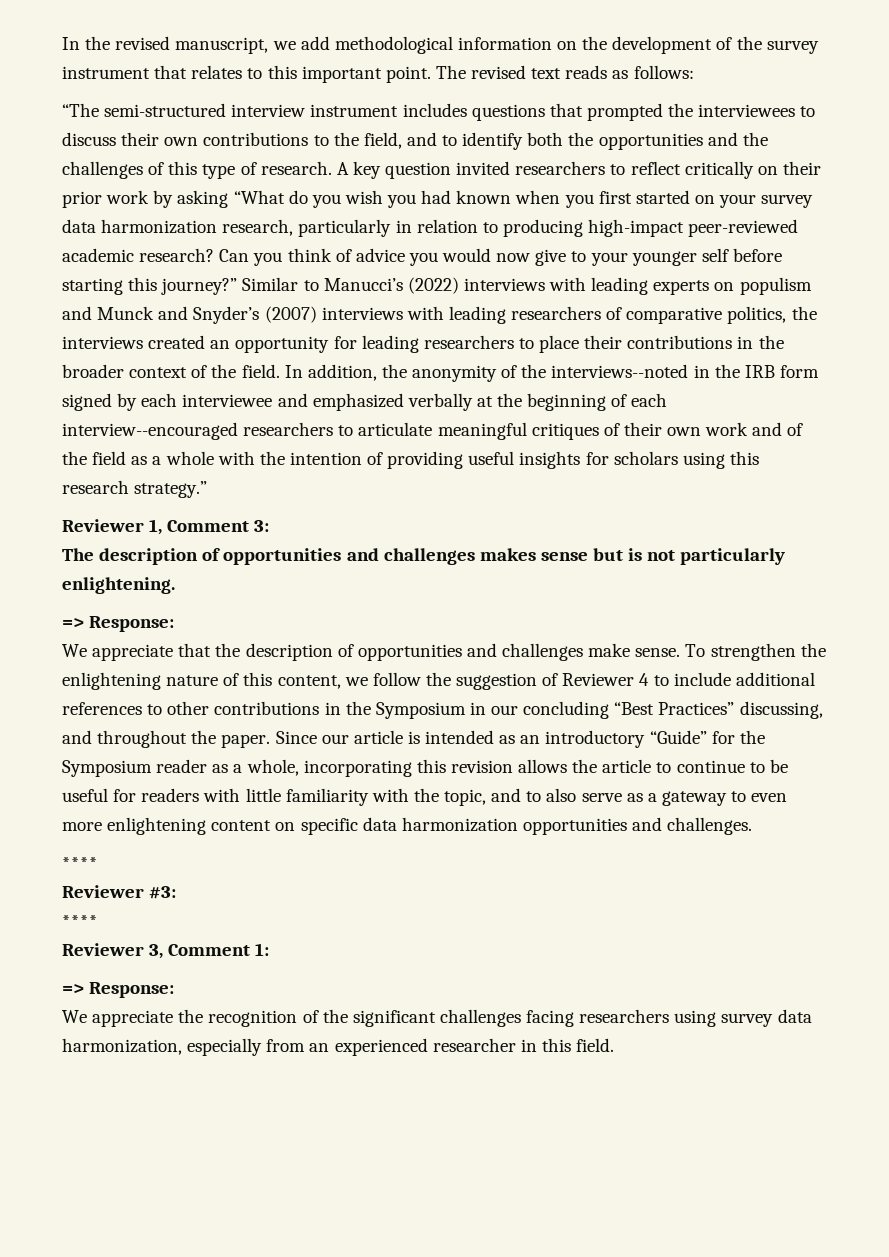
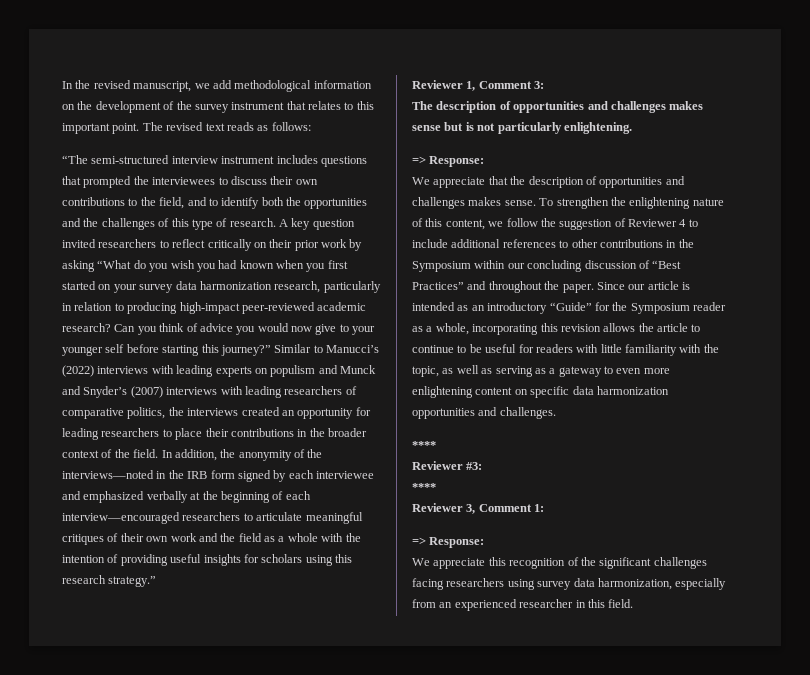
- In addition, the anonymity of the interviews--noted in the IRB form signed by each interviewee and emphasized verbally at the beginning of each interview--encouraged researchers to articulate meaningful critiques of their own work and of the field as a whole with the intention of providing useful insights for scholars using this research strategy.”
+ In addition, the anonymity of the interviews—noted in the IRB form signed by each interviewee and emphasized verbally at the beginning of each interview—encouraged researchers to articulate meaningful critiques of their own work and the field as a whole with the intention of providing useful insights for scholars using this research strategy.”
- We appreciate that the description of opportunities and challenges make sense.
+ We appreciate that the description of opportunities and challenges makes sense.
- To strengthen the enlightening nature of this content, we follow the suggestion of Reviewer 4 to include additional references to other contributions in the Symposium in our concluding “Best Practices” discussing, and throughout the paper.
+ To strengthen the enlightening nature of this content, we follow the suggestion of Reviewer 4 to include additional references to other contributions in the Symposium within our concluding discussion of “Best Practices” and throughout the paper.
- Since our article is intended as an introductory “Guide” for the Symposium reader as a whole, incorporating this revision allows the article to continue to be useful for readers with little familiarity with the topic, and to also serve as a gateway to even more enlightening content on specific data harmonization opportunities and challenges.
+ Since our article is intended as an introductory “Guide” for the Symposium reader as a whole, incorporating this revision allows the article to continue to be useful for readers with little familiarity with the topic, as well as serving as a gateway to even more enlightening content on specific data harmonization opportunities and challenges.
- We appreciate the recognition of the significant challenges facing researchers using survey data harmonization, especially from an experienced researcher in this field.
+ We appreciate this recognition of the significant challenges facing researchers using survey data harmonization, especially from an experienced researcher in this field.

